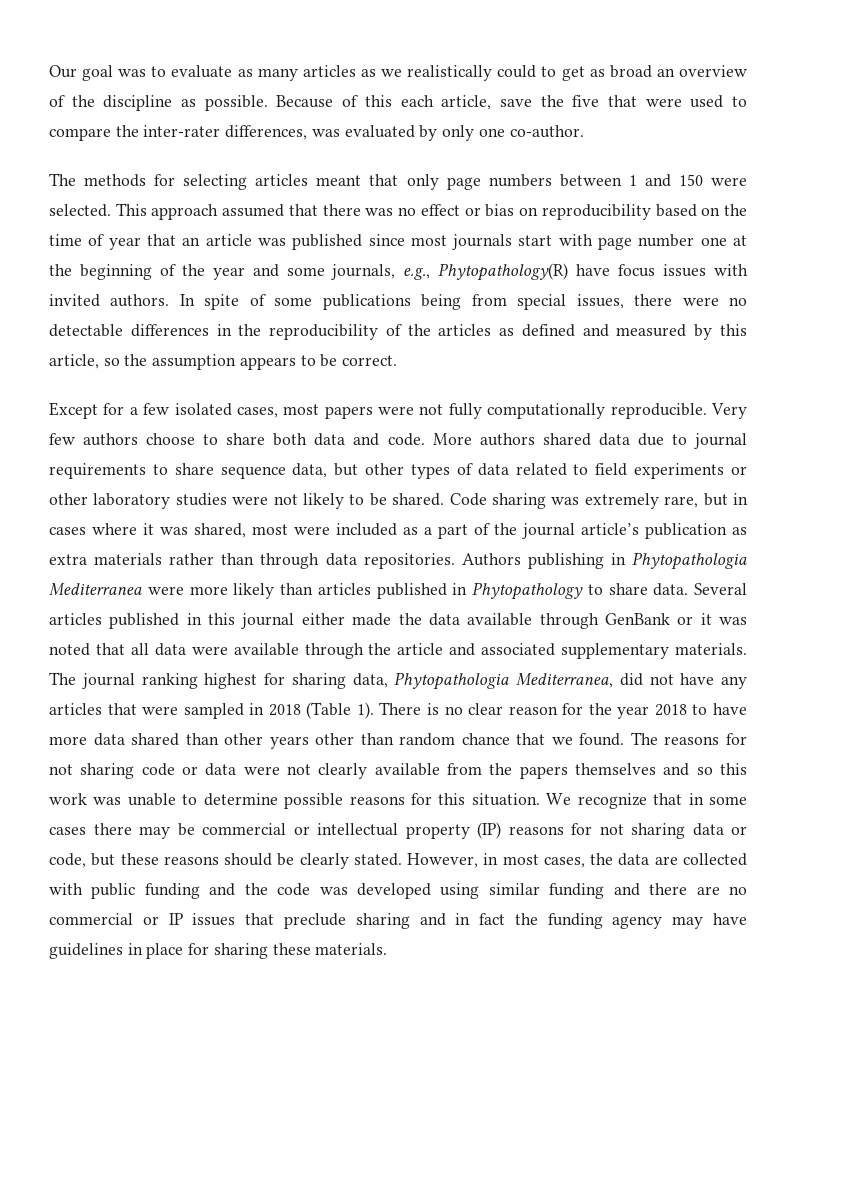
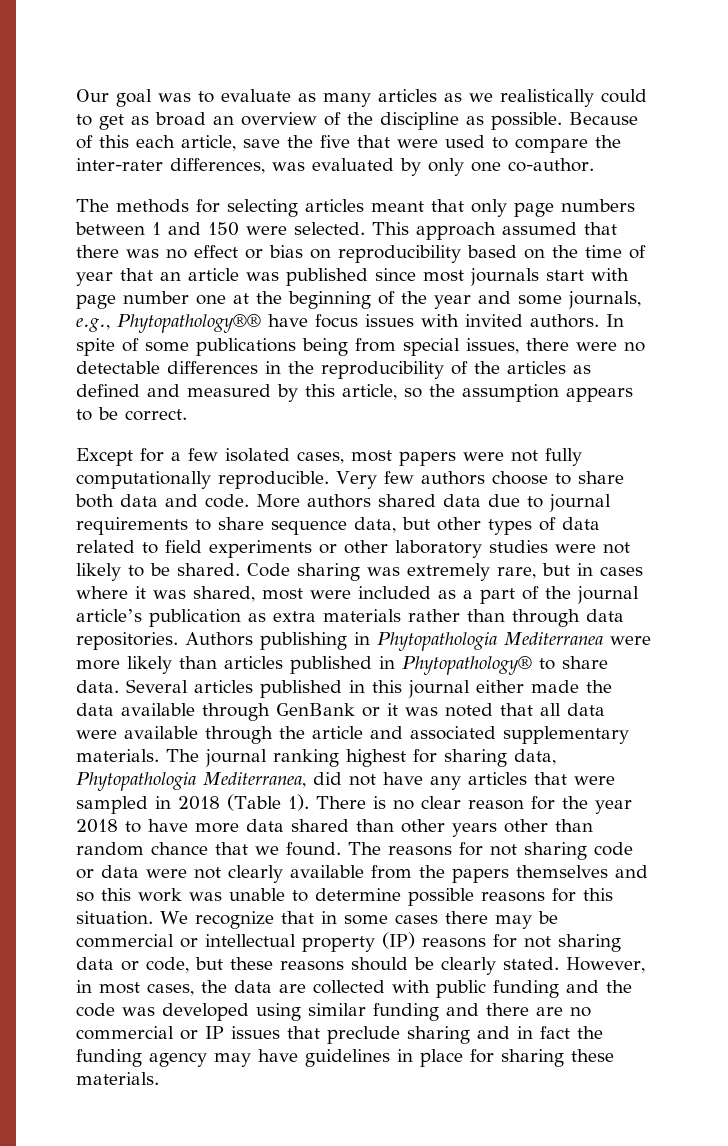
- This approach assumed that there was no effect or bias on reproducibility based on the time of year that an article was published since most journals start with page number one at the beginning of the year and some journals, e.g., Phytopathology(R) have focus issues with invited authors.
+ This approach assumed that there was no effect or bias on reproducibility based on the time of year that an article was published since most journals start with page number one at the beginning of the year and some journals, e.g., Phytopathology®® have focus issues with invited authors.
- Authors publishing in Phytopathologia Mediterranea were more likely than articles published in Phytopathology to share data.
+ Authors publishing in Phytopathologia Mediterranea were more likely than articles published in Phytopathology® to share data.

